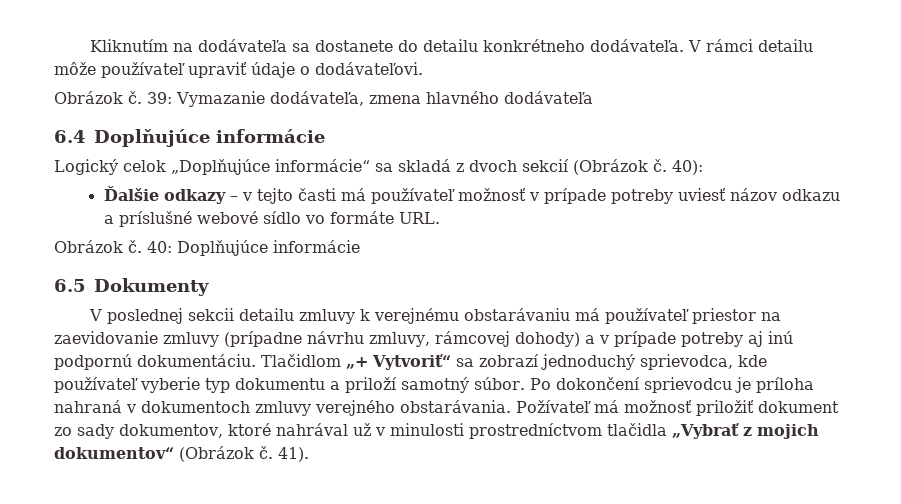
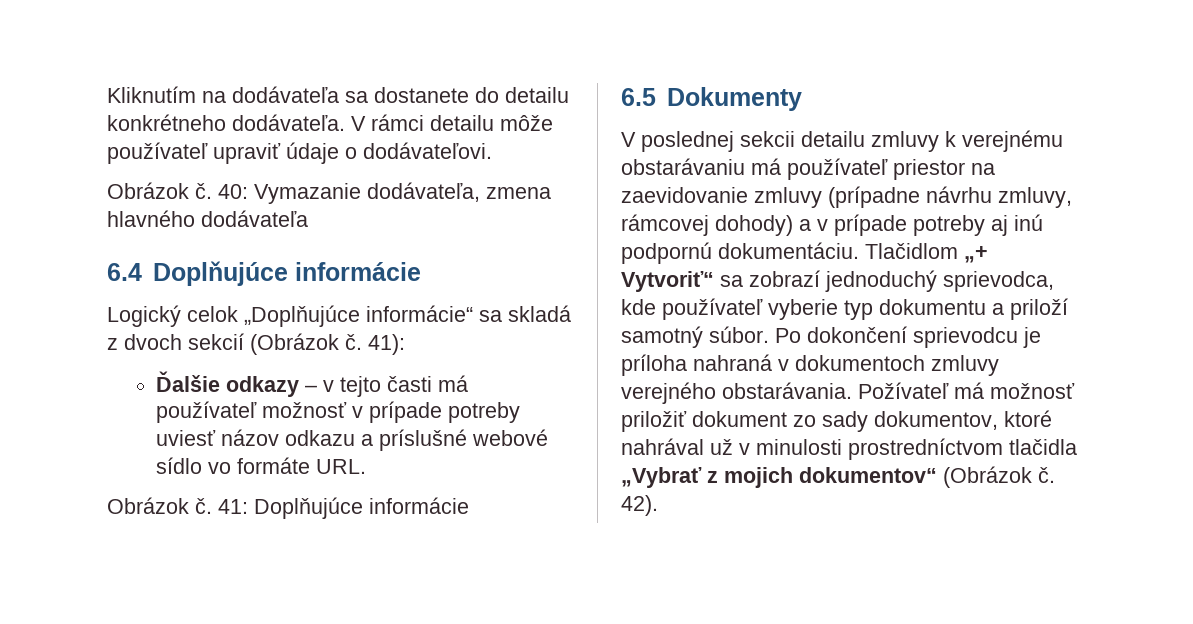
- 39: Vymazanie dodávateľa, zmena hlavného dodávateľa
+ 40: Vymazanie dodávateľa, zmena hlavného dodávateľa
- 40):
+ 41):
- 40: Doplňujúce informácie
+ 41: Doplňujúce informácie
- 41).
+ 42).

